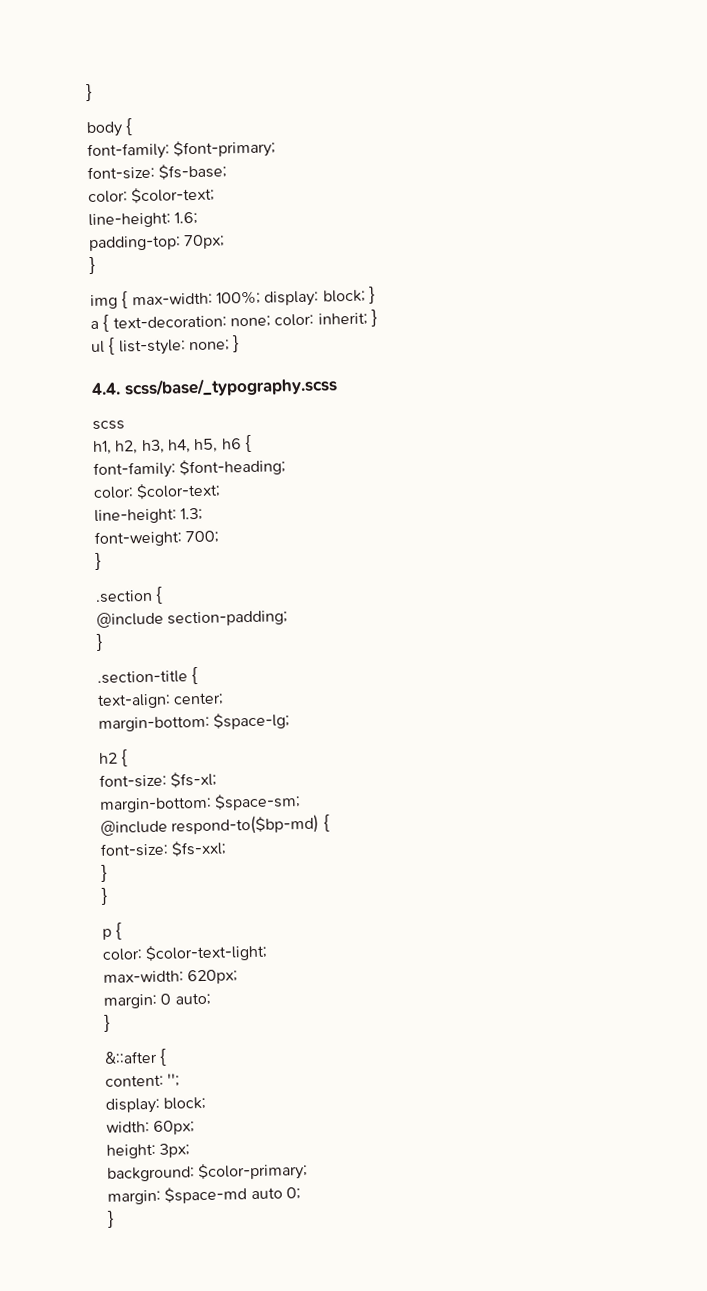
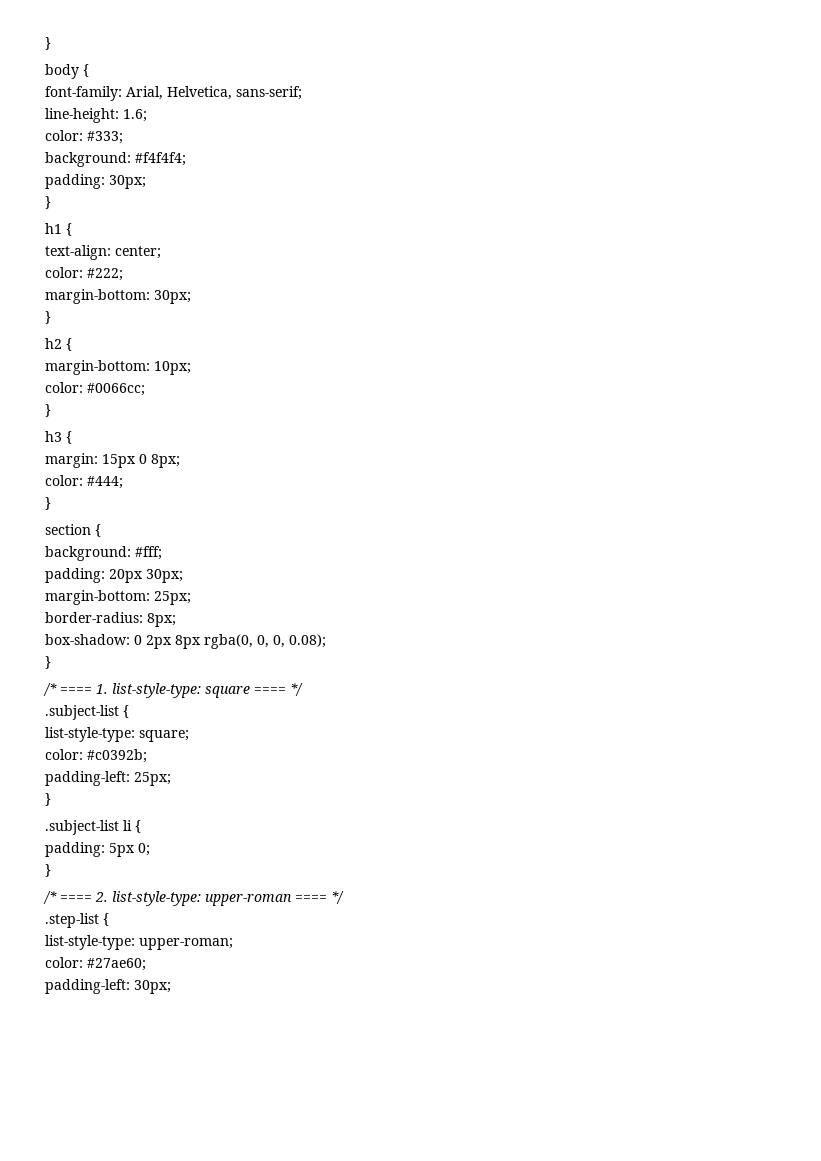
- font-family: $font-primary;
- font-size: $fs-base;
- color: $color-text;
+ font-family: Arial, Helvetica, sans-serif;
  line-height: 1.6;
- padding-top: 70px;
+ color: #333;
+ background: #f4f4f4;
+ padding: 30px;
  }
- img { max-width: 100%; display: block; }
- a { text-decoration: none; color: inherit; }
- ul { list-style: none; }
- 4.4. scss/base/_typography.scss
- scss
- h1, h2, h3, h4, h5, h6 {
- font-family: $font-heading;
- color: $color-text;
- line-height: 1.3;
- font-weight: 700;
- }
- .section {
- @include section-padding;
- }
- .section-title {
+ h1 {
- margin-bottom: $space-lg;
+ color: #222;
+ margin-bottom: 30px;
+ }
- font-size: $fs-xl;
- margin-bottom: $space-sm;
- @include respond-to($bp-md) {
- font-size: $fs-xxl;
+ margin-bottom: 10px;
+ color: #0066cc;
  }
+ h3 {
+ margin: 15px 0 8px;
+ color: #444;
  }
- p {
- color: $color-text-light;
- max-width: 620px;
- margin: 0 auto;
+ section {
+ background: #fff;
+ padding: 20px 30px;
+ margin-bottom: 25px;
+ border-radius: 8px;
+ box-shadow: 0 2px 8px rgba(0, 0, 0, 0.08);
  }
- &::after {
- content: '';
- display: block;
- width: 60px;
- height: 3px;
- background: $color-primary;
- margin: $space-md auto 0;
+ /* ==== 1. list-style-type: square ==== */
+ .subject-list {
+ list-style-type: square;
+ color: #c0392b;
+ padding-left: 25px;
  }
+ .subject-list li {
+ padding: 5px 0;
+ }
+ /* ==== 2. list-style-type: upper-roman ==== */
+ .step-list {
+ list-style-type: upper-roman;
+ color: #27ae60;
+ padding-left: 30px;

